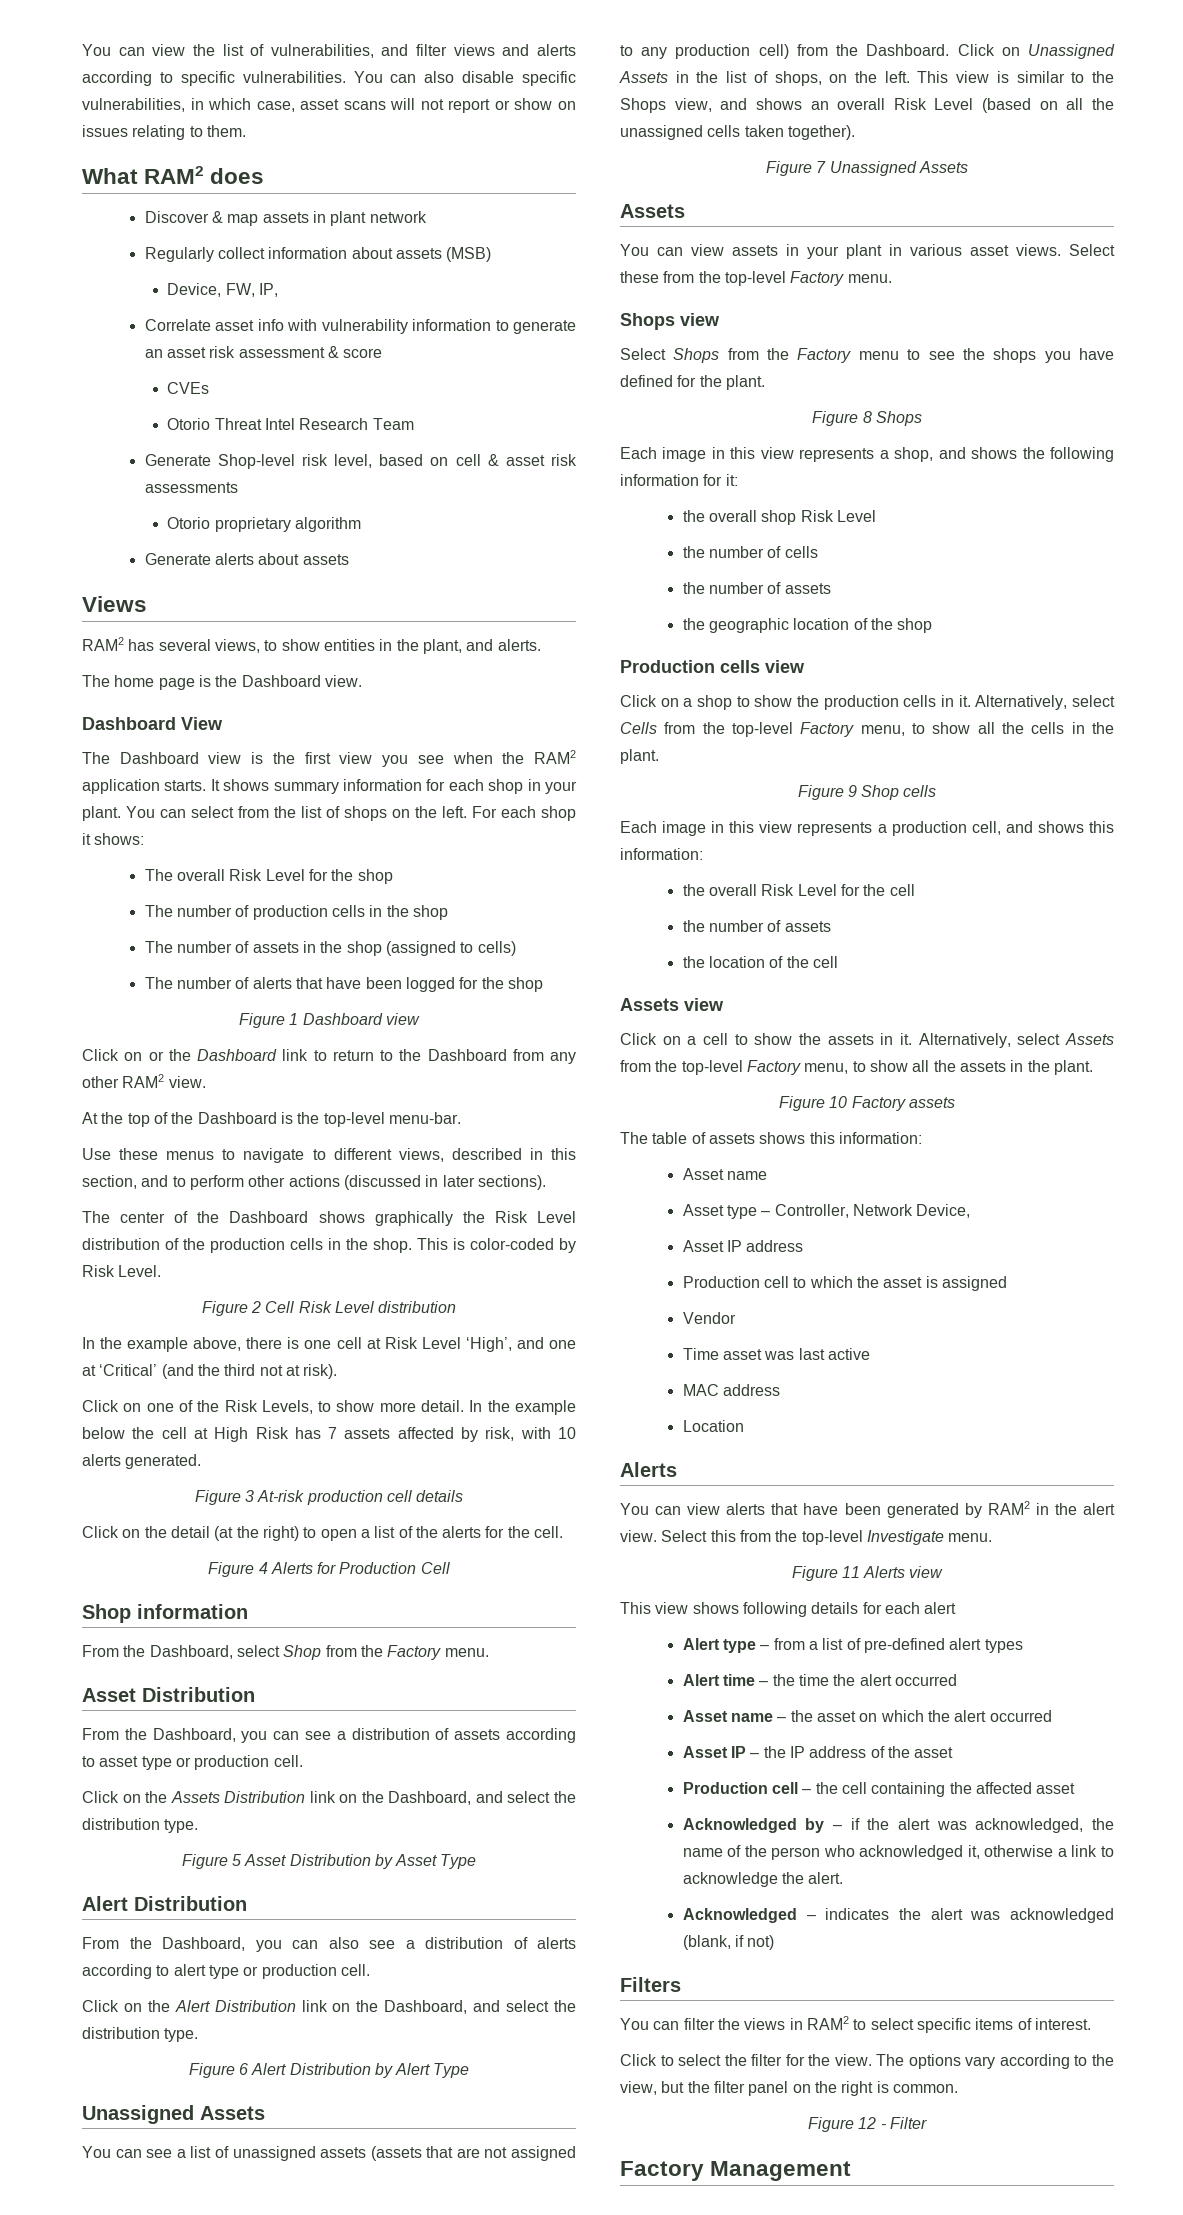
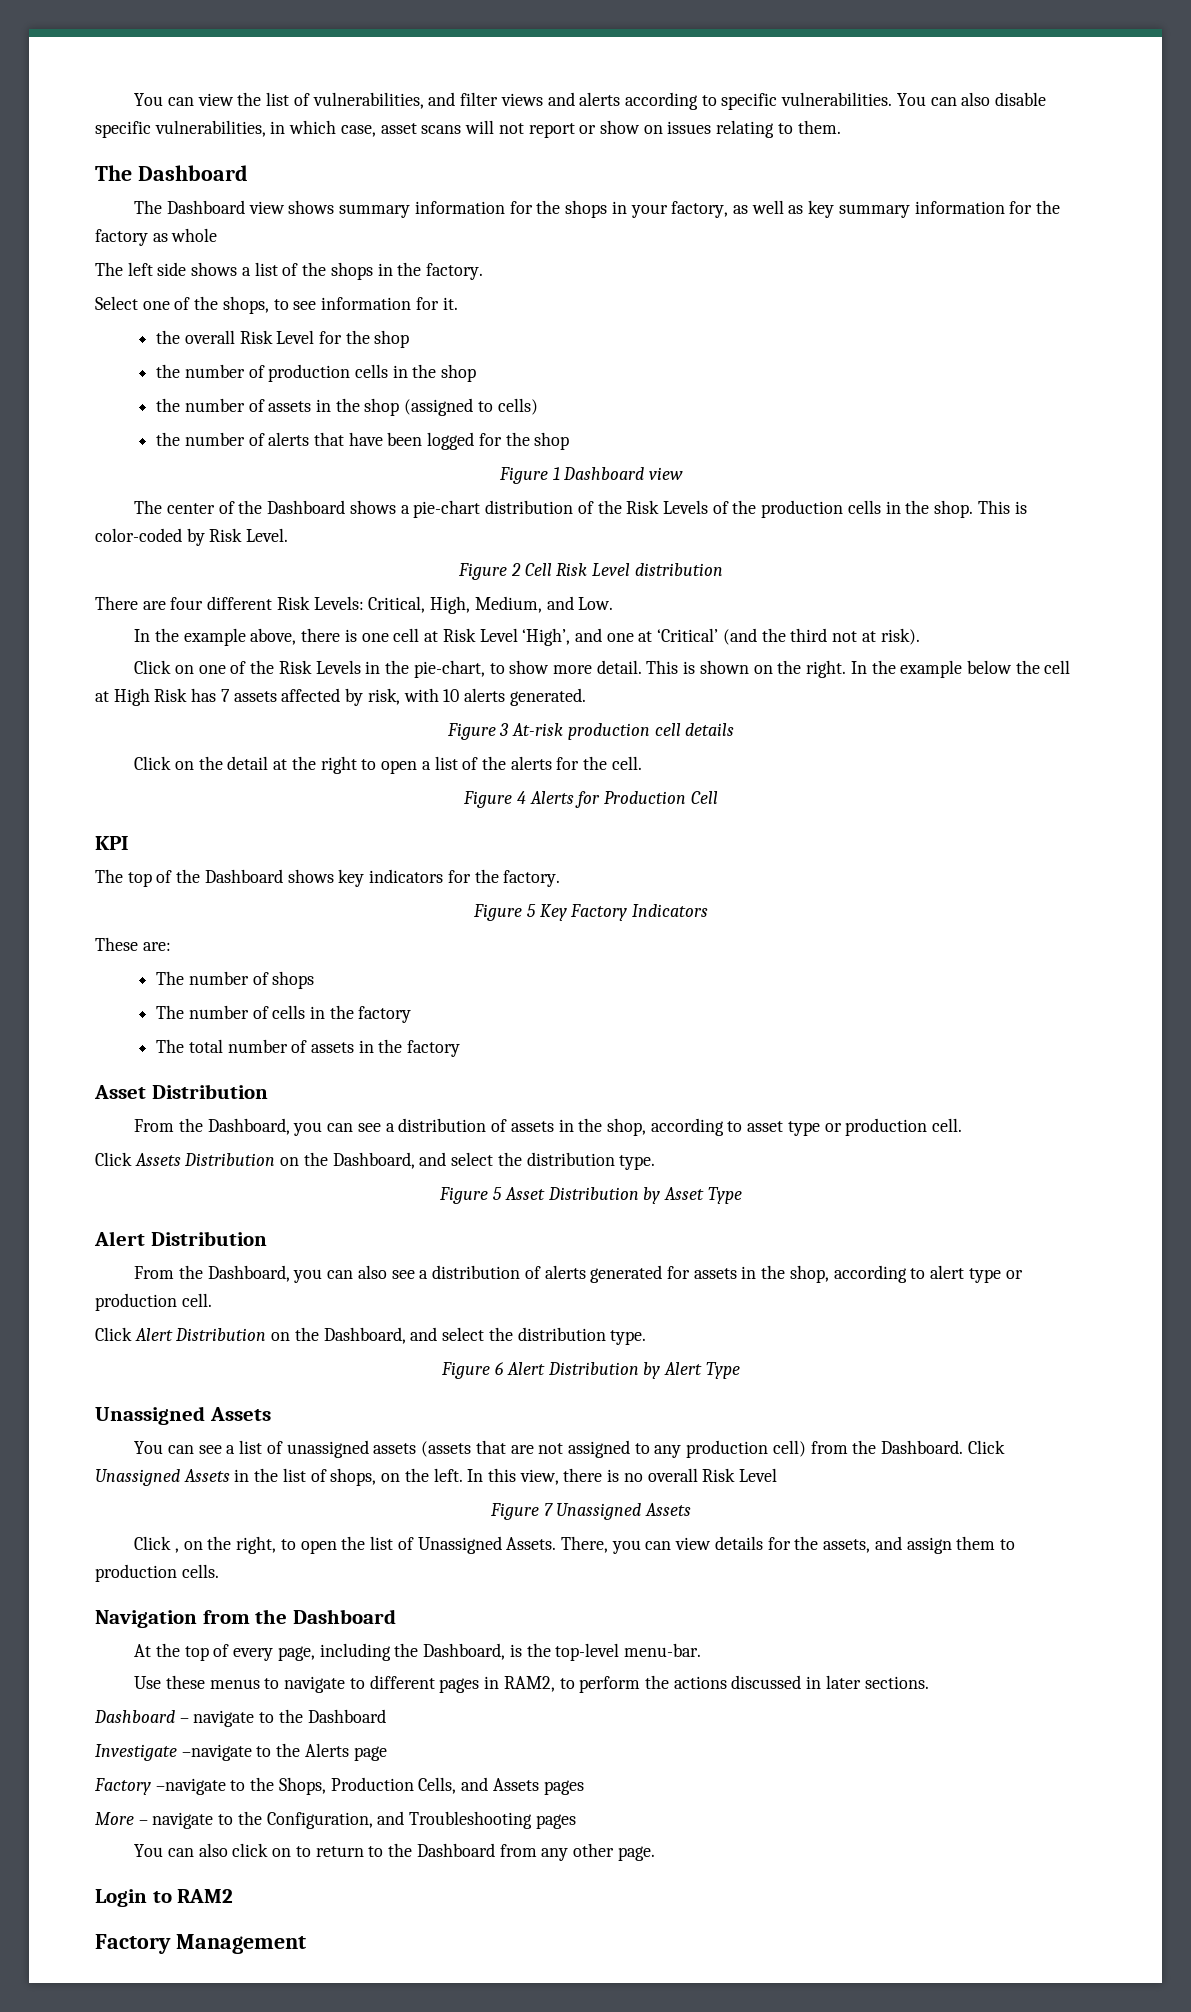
  You can also disable specific vulnerabilities, in which case, asset scans will not report or show on issues relating to them.
- What RAM2 does
- Discover & map assets in plant network
- Regularly collect information about assets (MSB)
- Device, FW, IP,
- Correlate asset info with vulnerability information to generate an asset risk assessment & score
- CVEs
- Otorio Threat Intel Research Team
- Generate Shop-level risk level, based on cell & asset risk assessments
- Otorio proprietary algorithm
- Generate alerts about assets
- Views
- RAM2 has several views, to show entities in the plant, and alerts.
- The home page is the Dashboard view.
- Dashboard View
- The Dashboard view is the first view you see when the RAM2 application starts. It shows summary information for each shop in your plant. You can select from the list of shops on the left. For each shop it shows:
- The overall Risk Level for the shop
+ The Dashboard
+ The Dashboard view shows summary information for the shops in your factory, as well as key summary information for the factory as whole
+ The left side shows a list of the shops in the factory.
+ Select one of the shops, to see information for it.
+ the overall Risk Level for the shop
- The number of production cells in the shop
+ the number of production cells in the shop
- The number of assets in the shop (assigned to cells)
+ the number of assets in the shop (assigned to cells)
- The number of alerts that have been logged for the shop
+ the number of alerts that have been logged for the shop
- Click on or the Dashboard link to return to the Dashboard from any other RAM2 view.
- At the top of the Dashboard is the top-level menu-bar.
- Use these menus to navigate to different views, described in this section, and to perform other actions (discussed in later sections).
- The center of the Dashboard shows graphically the Risk Level distribution of the production cells in the shop.
+ The center of the Dashboard shows a pie-chart distribution of the Risk Levels of the production cells in the shop.
+ There are four different Risk Levels: Critical, High, Medium, and Low.
- Click on one of the Risk Levels, to show more detail.
+ Click on one of the Risk Levels in the pie-chart, to show more detail. This is shown on the right.
- Click on the detail (at the right) to open a list of the alerts for the cell.
+ Click on the detail at the right to open a list of the alerts for the cell.
- Shop information
- From the Dashboard, select Shop from the Factory menu.
+ KPI
+ The top of the Dashboard shows key indicators for the factory.
+ Figure 5 Key Factory Indicators
+ These are:
+ The number of shops
+ The number of cells in the factory
+ The total number of assets in the factory
- From the Dashboard, you can see a distribution of assets according to asset type or production cell.
+ From the Dashboard, you can see a distribution of assets in the shop, according to asset type or production cell.
- Click on the Assets Distribution link on the Dashboard, and select the distribution type.
+ Click Assets Distribution on the Dashboard, and select the distribution type.
- From the Dashboard, you can also see a distribution of alerts according to alert type or production cell.
+ From the Dashboard, you can also see a distribution of alerts generated for assets in the shop, according to alert type or production cell.
- Click on the Alert Distribution link on the Dashboard, and select the distribution type.
+ Click Alert Distribution on the Dashboard, and select the distribution type.
- Click on Unassigned Assets in the list of shops, on the left.
+ Click Unassigned Assets in the list of shops, on the left.
- This view is similar to the Shops view, and shows an overall Risk Level (based on all the unassigned cells taken together).
+ In this view, there is no overall Risk Level
  Figure 7 Unassigned Assets
- Assets
- You can view assets in your plant in various asset views. Select these from the top-level Factory menu.
- Shops view
- Select Shops from the Factory menu to see the shops you have defined for the plant.
- Figure 8 Shops
- Each image in this view represents a shop, and shows the following information for it:
- the overall shop Risk Level
- the number of cells
- the number of assets
- the geographic location of the shop
- Production cells view
- Click on a shop to show the production cells in it. Alternatively, select Cells from the top-level Factory menu, to show all the cells in the plant.
- Figure 9 Shop cells
- Each image in this view represents a production cell, and shows this information:
- the overall Risk Level for the cell
- the number of assets
- the location of the cell
- Assets view
- Click on a cell to show the assets in it. Alternatively, select Assets from the top-level Factory menu, to show all the assets in the plant.
- Figure 10 Factory assets
- The table of assets shows this information:
- Asset name
- Asset type – Controller, Network Device,
- Asset IP address
- Production cell to which the asset is assigned
- Vendor
- Time asset was last active
- MAC address
- Location
- Alerts
- You can view alerts that have been generated by RAM2 in the alert view. Select this from the top-level Investigate menu.
- Figure 11 Alerts view
- This view shows following details for each alert
- Alert type – from a list of pre-defined alert types
- Alert time – the time the alert occurred
- Asset name – the asset on which the alert occurred
- Asset IP – the IP address of the asset
- Production cell – the cell containing the affected asset
- Acknowledged by – if the alert was acknowledged, the name of the person who acknowledged it, otherwise a link to acknowledge the alert.
- Acknowledged – indicates the alert was acknowledged (blank, if not)
- Filters
- You can filter the views in RAM2 to select specific items of interest.
- Click to select the filter for the view. The options vary according to the view, but the filter panel on the right is common.
- Figure 12 - Filter
+ Click , on the right, to open the list of Unassigned Assets. There, you can view details for the assets, and assign them to production cells.
+ Navigation from the Dashboard
+ At the top of every page, including the Dashboard, is the top-level menu-bar.
+ Use these menus to navigate to different pages in RAM2, to perform the actions discussed in later sections.
+ Dashboard – navigate to the Dashboard
+ Investigate –navigate to the Alerts page
+ Factory –navigate to the Shops, Production Cells, and Assets pages
+ More – navigate to the Configuration, and Troubleshooting pages
+ You can also click on to return to the Dashboard from any other page.
+ Login to RAM2

